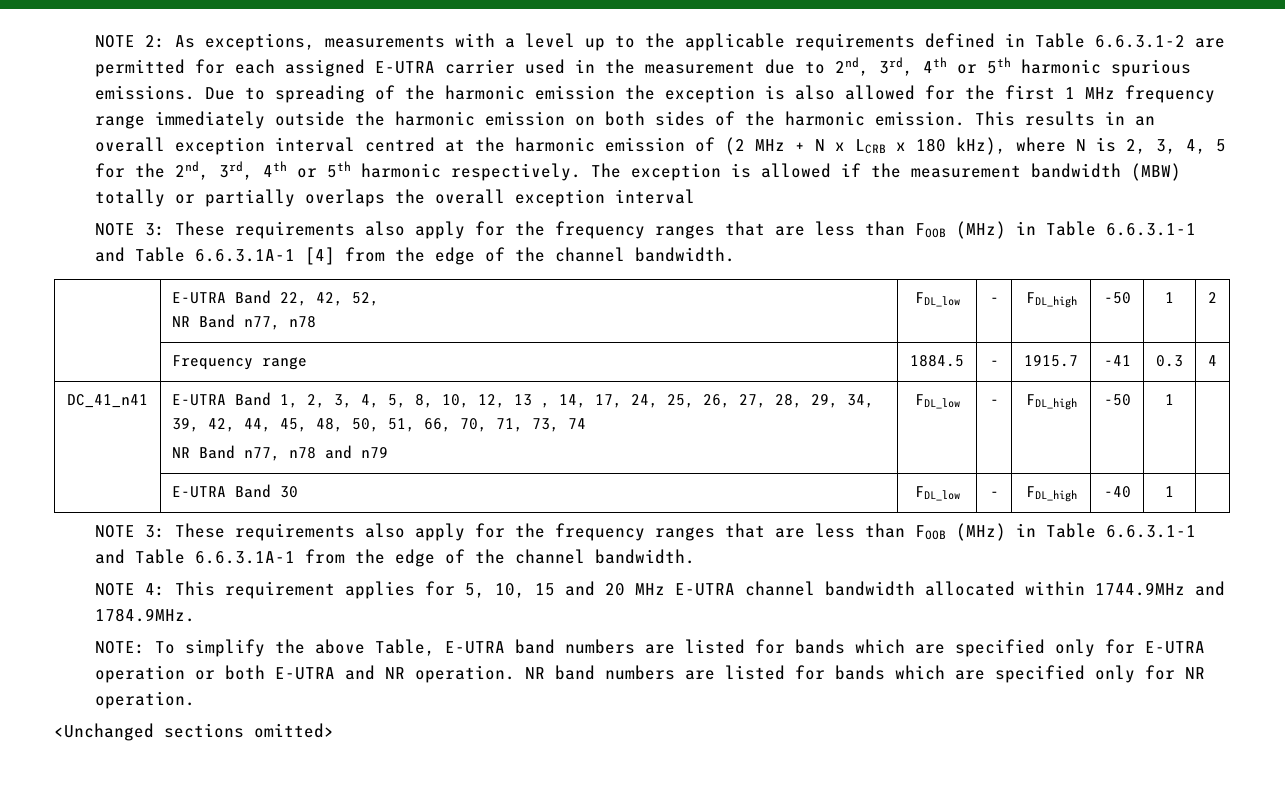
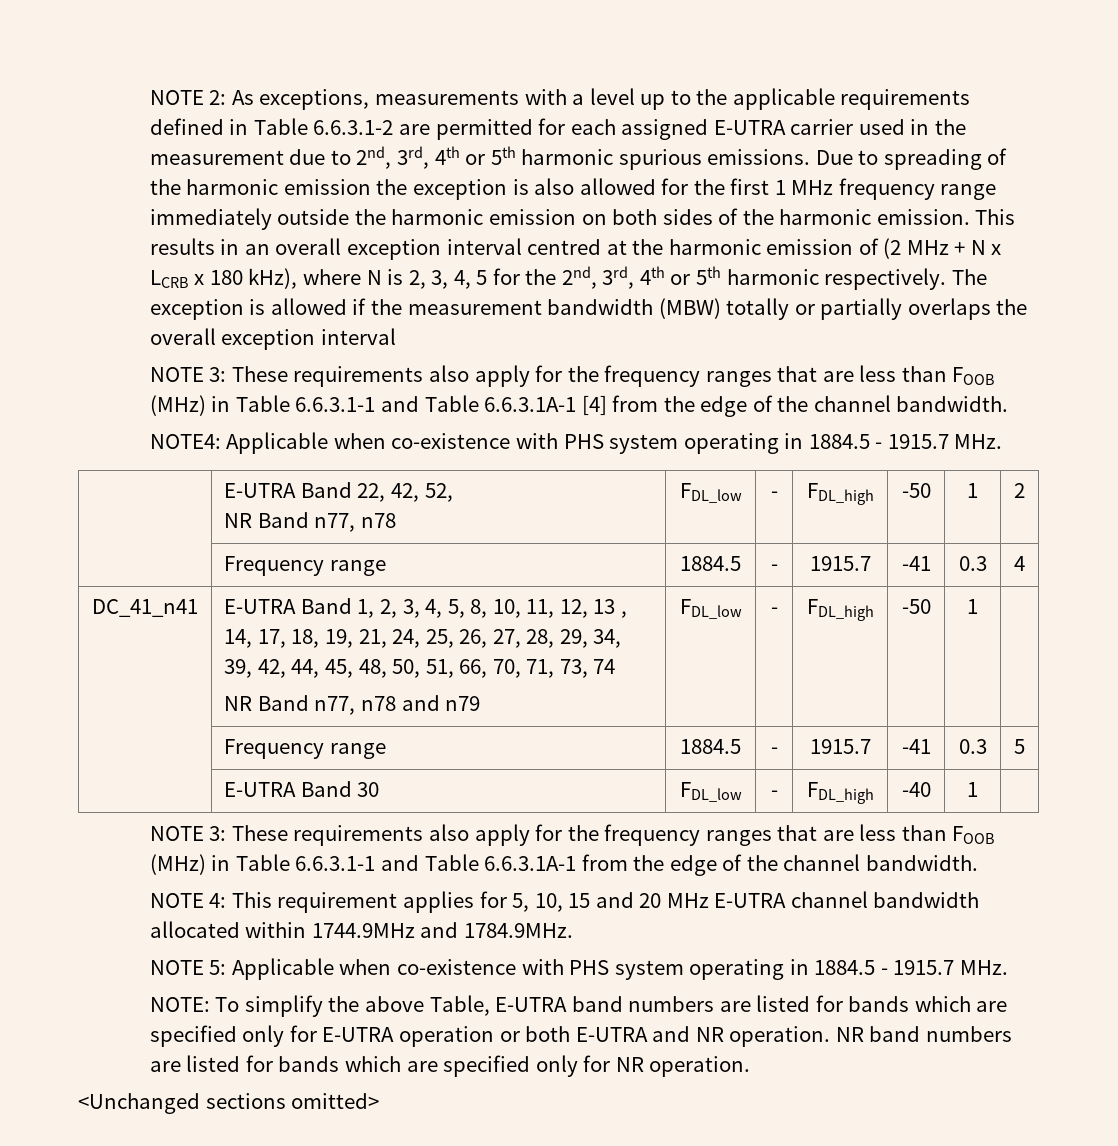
+ NOTE4: Applicable when co-existence with PHS system operating in 1884.5 - 1915.7 MHz.
- E-UTRA Band 1, 2, 3, 4, 5, 8, 10, 12, 13 , 14, 17, 24, 25, 26, 27, 28, 29, 34, 39, 42, 44, 45, 48, 50, 51, 66, 70, 71, 73, 74
+ E-UTRA Band 1, 2, 3, 4, 5, 8, 10, 11, 12, 13 , 14, 17, 18, 19, 21, 24, 25, 26, 27, 28, 29, 34, 39, 42, 44, 45, 48, 50, 51, 66, 70, 71, 73, 74
+ | Frequency range | 1884.5 | - | 1915.7 | -41 | 0.3 | 5
+ NOTE 5: Applicable when co-existence with PHS system operating in 1884.5 - 1915.7 MHz.

